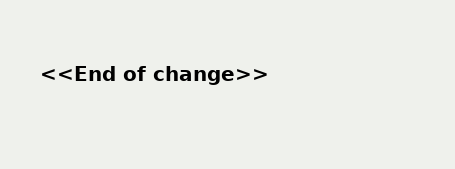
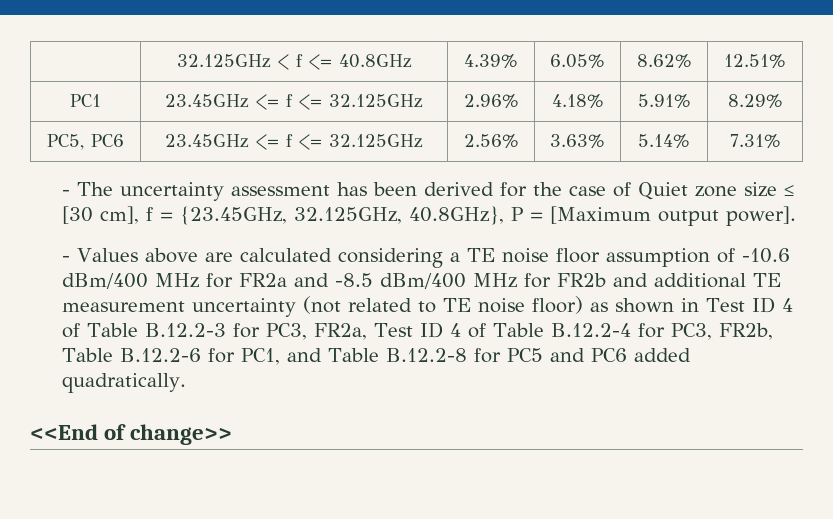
+ | 32.125GHz < f <= 40.8GHz | 4.39% | 6.05% | 8.62% | 12.51%
+ PC1 | 23.45GHz <= f <= 32.125GHz | 2.96% | 4.18% | 5.91% | 8.29%
+ PC5, PC6 | 23.45GHz <= f <= 32.125GHz | 2.56% | 3.63% | 5.14% | 7.31%
+ - The uncertainty assessment has been derived for the case of Quiet zone size ≤ [30 cm], f = {23.45GHz, 32.125GHz, 40.8GHz}, P = [Maximum output power].
+ - Values above are calculated considering a TE noise floor assumption of -10.6 dBm/400 MHz for FR2a and -8.5 dBm/400 MHz for FR2b and additional TE measurement uncertainty (not related to TE noise floor) as shown in Test ID 4 of Table B.12.2-3 for PC3, FR2a, Test ID 4 of Table B.12.2-4 for PC3, FR2b, Table B.12.2-6 for PC1, and Table B.12.2-8 for PC5 and PC6 added quadratically.

